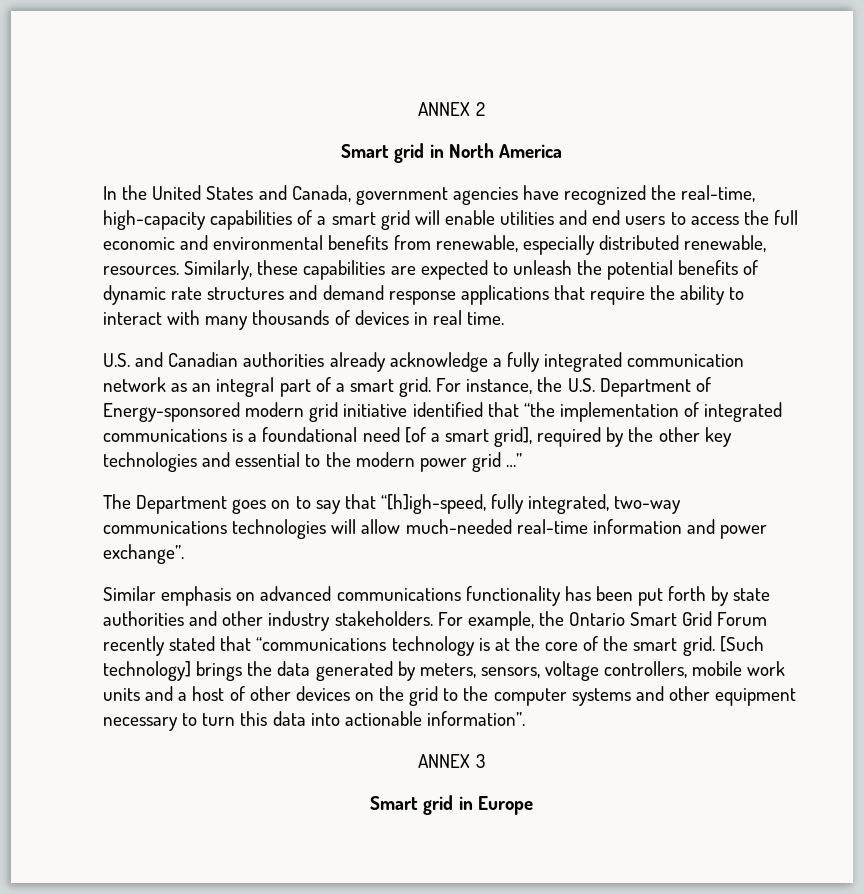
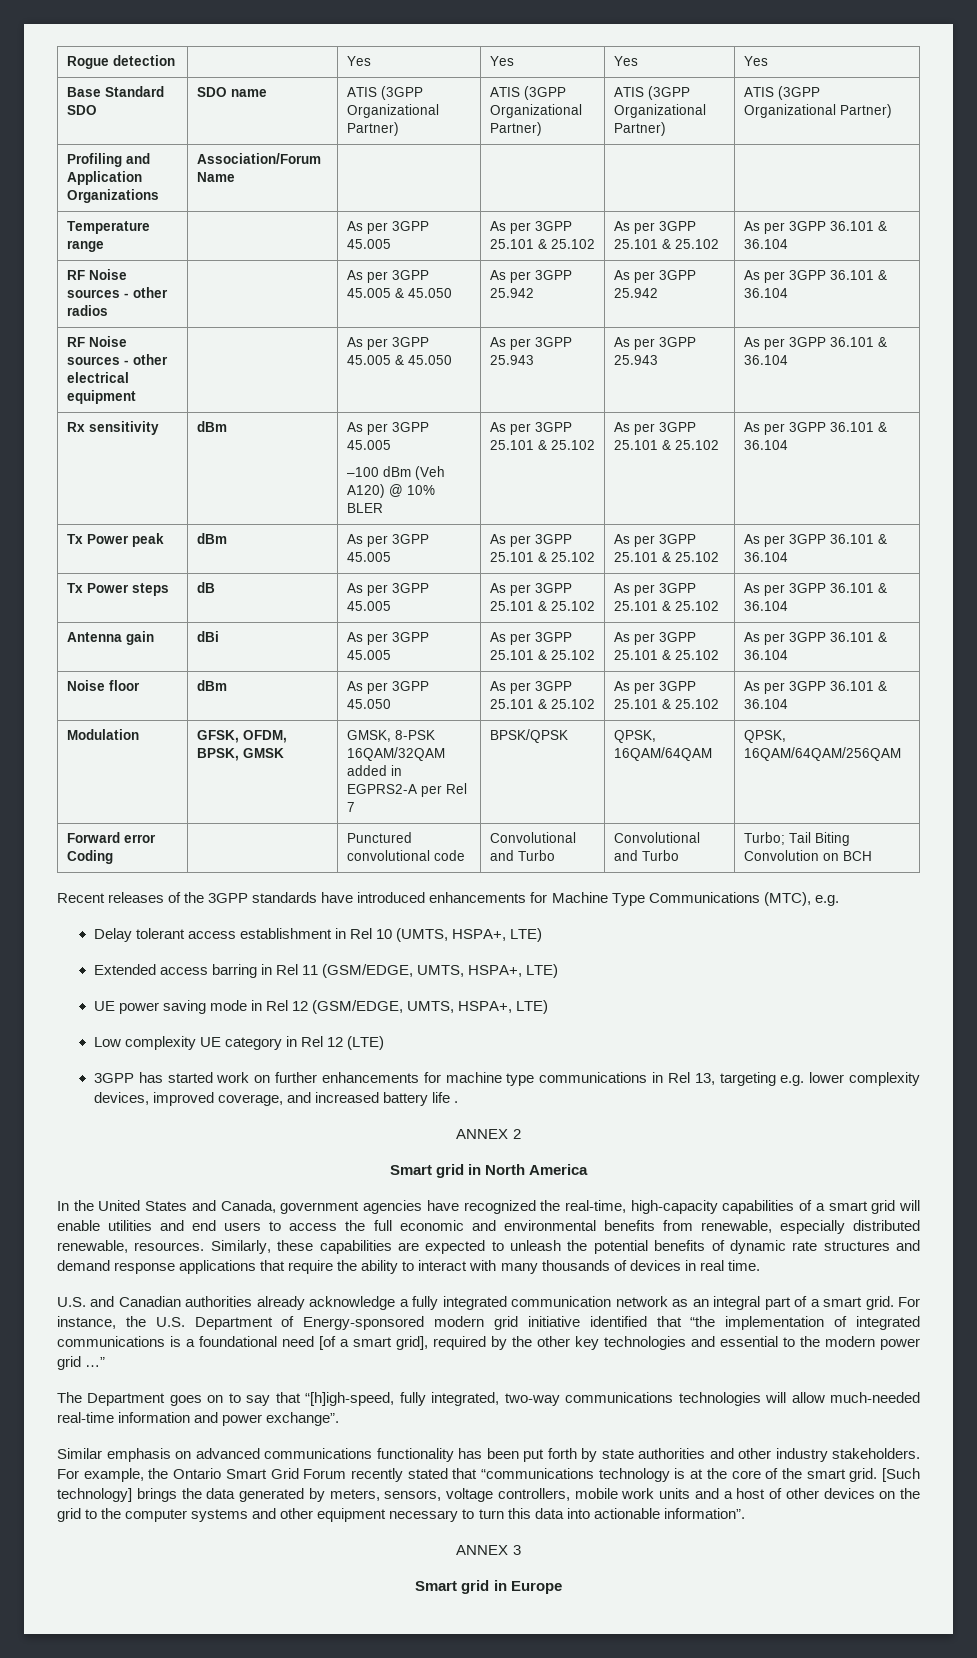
+ Rogue detection | | Yes | Yes | Yes | Yes
+ Base Standard SDO | SDO name | ATIS (3GPP Organizational Partner) | ATIS (3GPP Organizational Partner) | ATIS (3GPP Organizational Partner) | ATIS (3GPP Organizational Partner)
+ Profiling and Application Organizations | Association/Forum Name | | | |
+ Temperature range | | As per 3GPP 45.005 | As per 3GPP 25.101 & 25.102 | As per 3GPP 25.101 & 25.102 | As per 3GPP 36.101 & 36.104
+ RF Noise sources - other radios | | As per 3GPP 45.005 & 45.050 | As per 3GPP 25.942 | As per 3GPP 25.942 | As per 3GPP 36.101 & 36.104
+ RF Noise sources - other electrical equipment | | As per 3GPP 45.005 & 45.050 | As per 3GPP 25.943 | As per 3GPP 25.943 | As per 3GPP 36.101 & 36.104
+ Rx sensitivity | dBm | As per 3GPP 45.005
+ –100 dBm (Veh A120) @ 10% BLER | As per 3GPP 25.101 & 25.102 | As per 3GPP 25.101 & 25.102 | As per 3GPP 36.101 & 36.104
+ Tx Power peak | dBm | As per 3GPP 45.005 | As per 3GPP 25.101 & 25.102 | As per 3GPP 25.101 & 25.102 | As per 3GPP 36.101 & 36.104
+ Tx Power steps | dB | As per 3GPP 45.005 | As per 3GPP 25.101 & 25.102 | As per 3GPP 25.101 & 25.102 | As per 3GPP 36.101 & 36.104
+ Antenna gain | dBi | As per 3GPP 45.005 | As per 3GPP 25.101 & 25.102 | As per 3GPP 25.101 & 25.102 | As per 3GPP 36.101 & 36.104
+ Noise floor | dBm | As per 3GPP 45.050 | As per 3GPP 25.101 & 25.102 | As per 3GPP 25.101 & 25.102 | As per 3GPP 36.101 & 36.104
+ Modulation | GFSK, OFDM, BPSK, GMSK | GMSK, 8-PSK 16QAM/32QAM added in EGPRS2-A per Rel 7 | BPSK/QPSK | QPSK, 16QAM/64QAM | QPSK, 16QAM/64QAM/256QAM
+ Forward error Coding | | Punctured convolutional code | Convolutional and Turbo | Convolutional and Turbo | Turbo; Tail Biting Convolution on BCH
+ Recent releases of the 3GPP standards have introduced enhancements for Machine Type Communications (MTC), e.g.
+ Delay tolerant access establishment in Rel 10 (UMTS, HSPA+, LTE)
+ Extended access barring in Rel 11 (GSM/EDGE, UMTS, HSPA+, LTE)
+ UE power saving mode in Rel 12 (GSM/EDGE, UMTS, HSPA+, LTE)
+ Low complexity UE category in Rel 12 (LTE)
+ 3GPP has started work on further enhancements for machine type communications in Rel 13, targeting e.g. lower complexity devices, improved coverage, and increased battery life .

